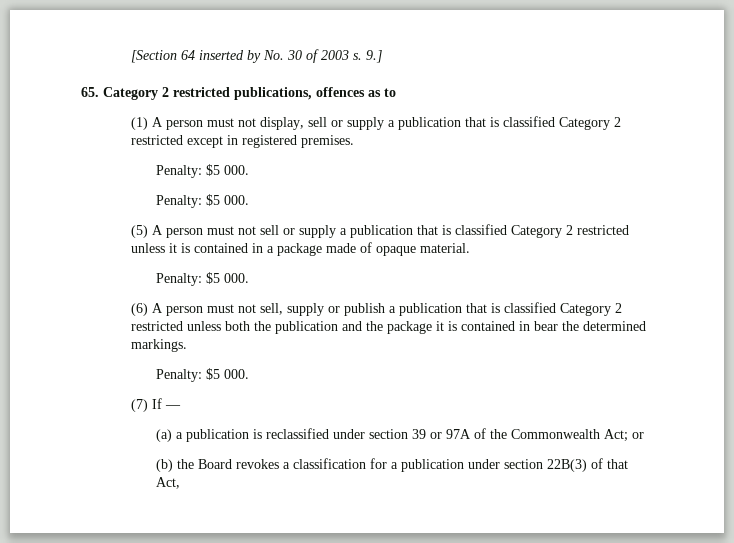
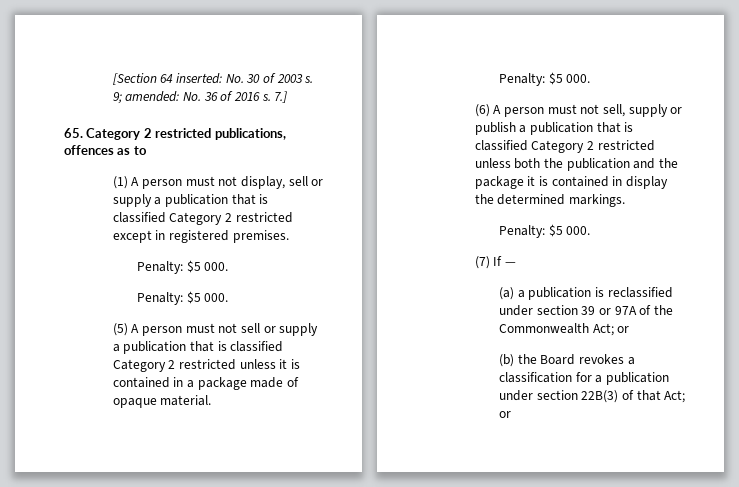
- [Section 64 inserted by No. 30 of 2003 s.
+ [Section 64 inserted: No. 30 of 2003 s.
- 9.]
+ 9; amended: No. 36 of 2016 s. 7.]
- (6) A person must not sell, supply or publish a publication that is classified Category 2 restricted unless both the publication and the package it is contained in bear the determined markings.
+ (6) A person must not sell, supply or publish a publication that is classified Category 2 restricted unless both the publication and the package it is contained in display the determined markings.
- (b) the Board revokes a classification for a publication under section 22B(3) of that Act,
+ (b) the Board revokes a classification for a publication under section 22B(3) of that Act; or

